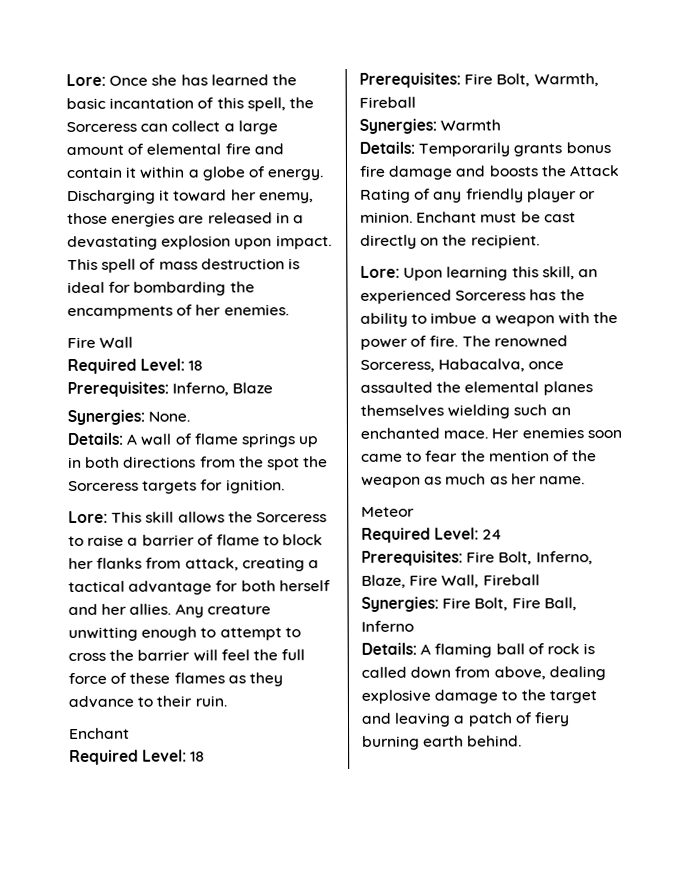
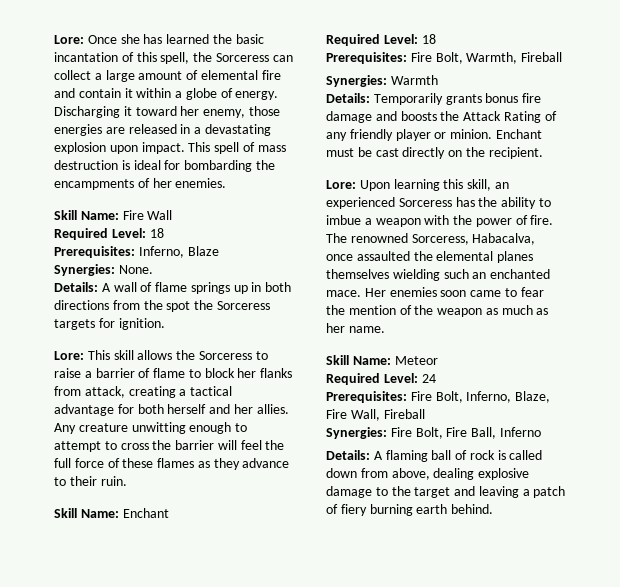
- Fire Wall
+ Skill Name: Fire Wall
  Any creature unwitting enough to attempt to cross the barrier will feel the full force of these flames as they advance to their ruin.
- Enchant
+ Skill Name: Enchant
- Meteor
+ Skill Name: Meteor

